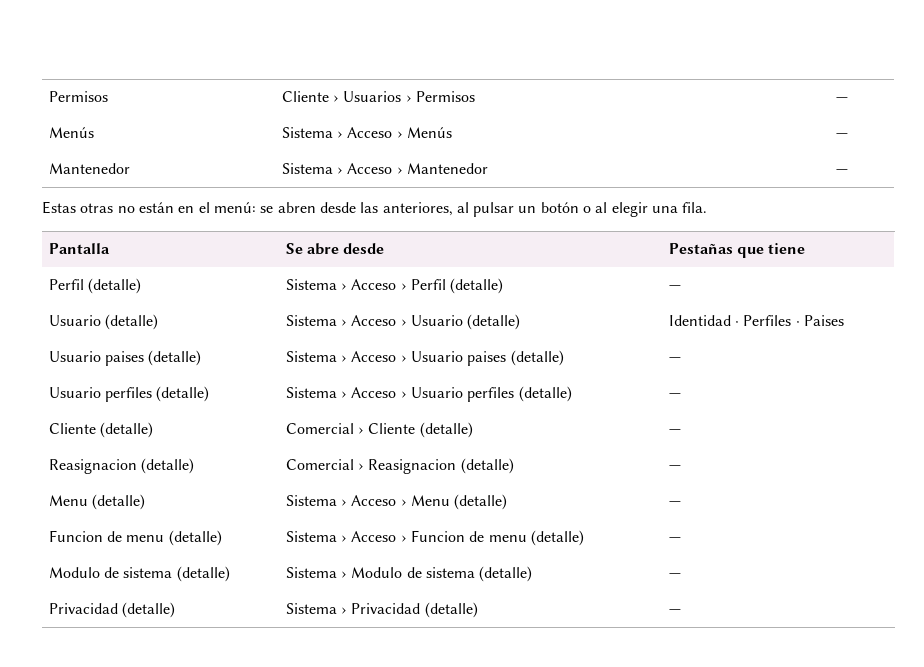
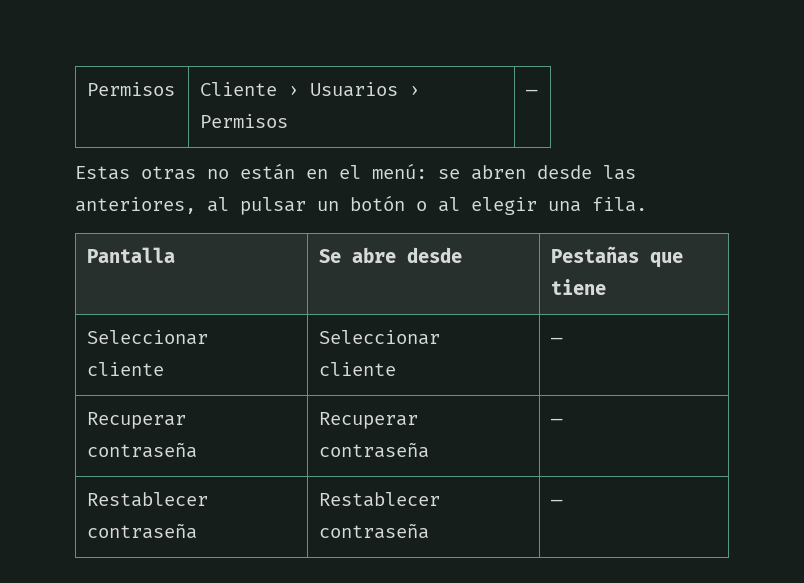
- Menús | Sistema › Acceso › Menús | —
- Mantenedor | Sistema › Acceso › Mantenedor | —
- Perfil (detalle) | Sistema › Acceso › Perfil (detalle) | —
- Usuario (detalle) | Sistema › Acceso › Usuario (detalle) | Identidad · Perfiles · Paises
- Usuario paises (detalle) | Sistema › Acceso › Usuario paises (detalle) | —
- Usuario perfiles (detalle) | Sistema › Acceso › Usuario perfiles (detalle) | —
- Cliente (detalle) | Comercial › Cliente (detalle) | —
- Reasignacion (detalle) | Comercial › Reasignacion (detalle) | —
- Menu (detalle) | Sistema › Acceso › Menu (detalle) | —
- Funcion de menu (detalle) | Sistema › Acceso › Funcion de menu (detalle) | —
- Modulo de sistema (detalle) | Sistema › Modulo de sistema (detalle) | —
- Privacidad (detalle) | Sistema › Privacidad (detalle) | —
+ Seleccionar cliente | Seleccionar cliente | —
+ Recuperar contraseña | Recuperar contraseña | —
+ Restablecer contraseña | Restablecer contraseña | —

